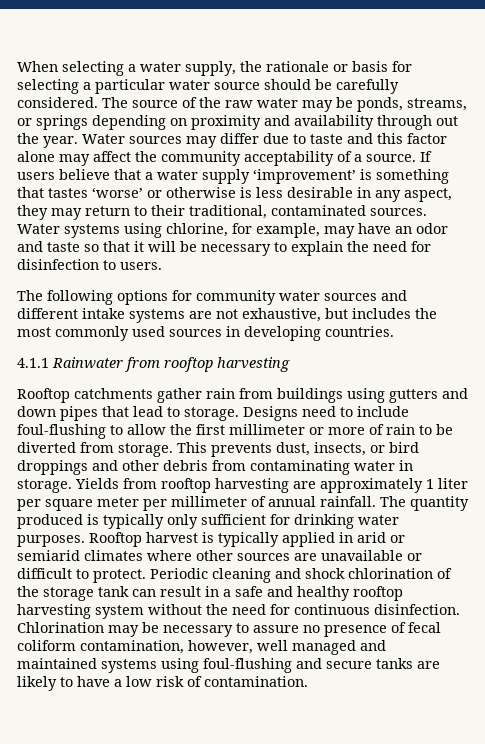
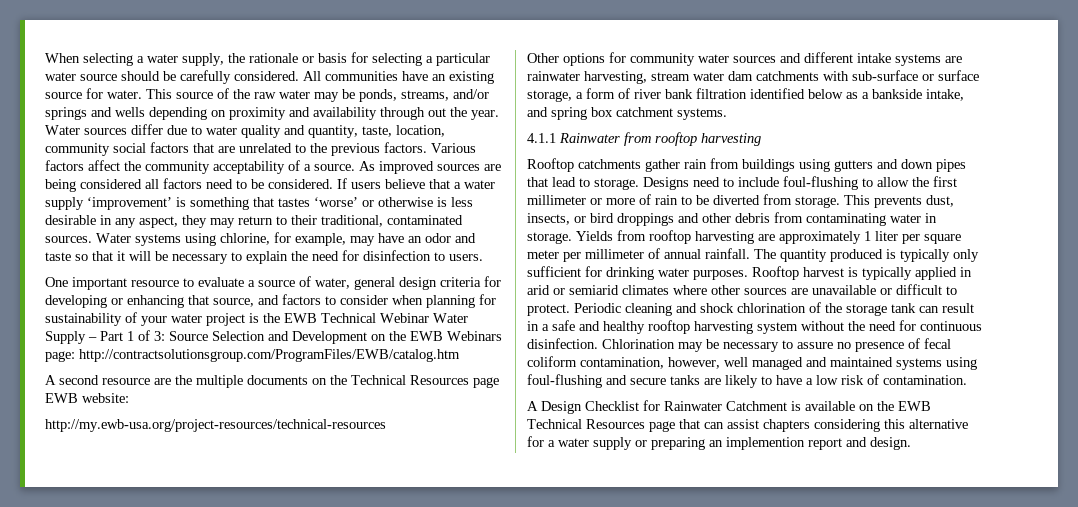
- The source of the raw water may be ponds, streams, or springs depending on proximity and availability through out the year.
+ All communities have an existing source for water. This source of the raw water may be ponds, streams, and/or springs and wells depending on proximity and availability through out the year.
- Water sources may differ due to taste and this factor alone may affect the community acceptability of a source.
+ Water sources differ due to water quality and quantity, taste, location, community social factors that are unrelated to the previous factors. Various factors affect the community acceptability of a source.
+ As improved sources are being considered all factors need to be considered.
- The following options for community water sources and different intake systems are not exhaustive, but includes the most commonly used sources in developing countries.
+ One important resource to evaluate a source of water, general design criteria for developing or enhancing that source, and factors to consider when planning for sustainability of your water project is the EWB Technical Webinar Water Supply – Part 1 of 3: Source Selection and Development on the EWB Webinars page: http://contractsolutionsgroup.com/ProgramFiles/EWB/catalog.htm
+ A second resource are the multiple documents on the Technical Resources page EWB website:
+ http://my.ewb-usa.org/project-resources/technical-resources
+ Other options for community water sources and different intake systems are rainwater harvesting, stream water dam catchments with sub-surface or surface storage, a form of river bank filtration identified below as a bankside intake, and spring box catchment systems.
+ A Design Checklist for Rainwater Catchment is available on the EWB Technical Resources page that can assist chapters considering this alternative for a water supply or preparing an implemention report and design.

